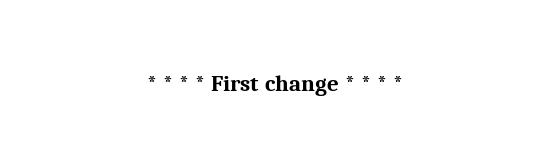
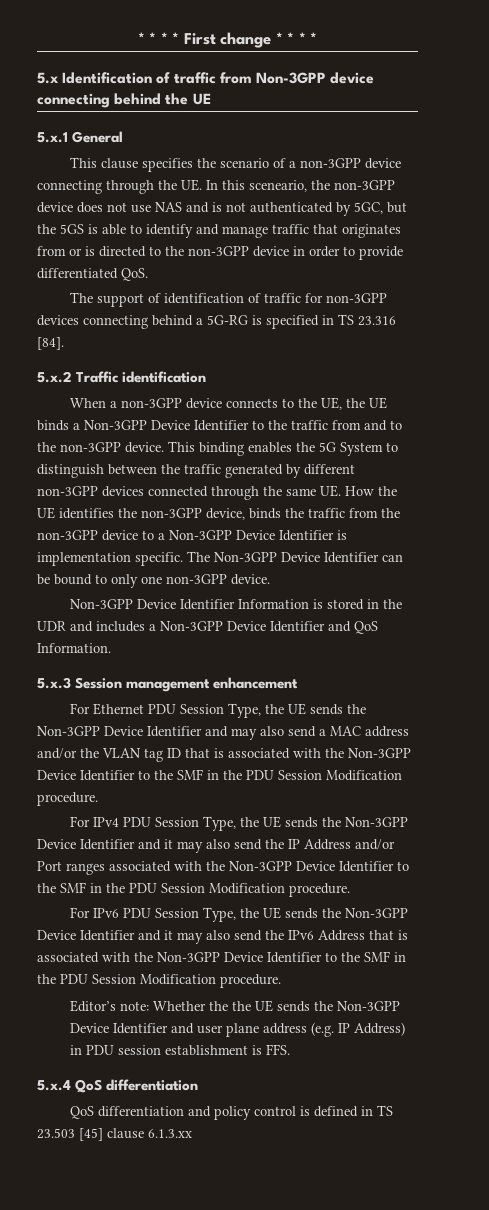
+ 5.x Identification of traffic from Non-3GPP device connecting behind the UE
+ 5.x.1 General
+ This clause specifies the scenario of a non-3GPP device connecting through the UE. In this sceneario, the non-3GPP device does not use NAS and is not authenticated by 5GC, but the 5GS is able to identify and manage traffic that originates from or is directed to the non-3GPP device in order to provide differentiated QoS.
+ The support of identification of traffic for non-3GPP devices connecting behind a 5G-RG is specified in TS 23.316 [84].
+ 5.x.2 Traffic identification
+ When a non-3GPP device connects to the UE, the UE binds a Non-3GPP Device Identifier to the traffic from and to the non-3GPP device. This binding enables the 5G System to distinguish between the traffic generated by different non-3GPP devices connected through the same UE. How the UE identifies the non-3GPP device, binds the traffic from the non-3GPP device to a Non-3GPP Device Identifier is implementation specific. The Non-3GPP Device Identifier can be bound to only one non-3GPP device.
+ Non-3GPP Device Identifier Information is stored in the UDR and includes a Non-3GPP Device Identifier and QoS Information.
+ 5.x.3 Session management enhancement
+ For Ethernet PDU Session Type, the UE sends the Non-3GPP Device Identifier and may also send a MAC address and/or the VLAN tag ID that is associated with the Non-3GPP Device Identifier to the SMF in the PDU Session Modification procedure.
+ For IPv4 PDU Session Type, the UE sends the Non-3GPP Device Identifier and it may also send the IP Address and/or Port ranges associated with the Non-3GPP Device Identifier to the SMF in the PDU Session Modification procedure.
+ For IPv6 PDU Session Type, the UE sends the Non-3GPP Device Identifier and it may also send the IPv6 Address that is associated with the Non-3GPP Device Identifier to the SMF in the PDU Session Modification procedure.
+ Editor’s note: Whether the the UE sends the Non-3GPP Device Identifier and user plane address (e.g. IP Address) in PDU session establishment is FFS.
+ 5.x.4 QoS differentiation
+ QoS differentiation and policy control is defined in TS 23.503 [45] clause 6.1.3.xx

